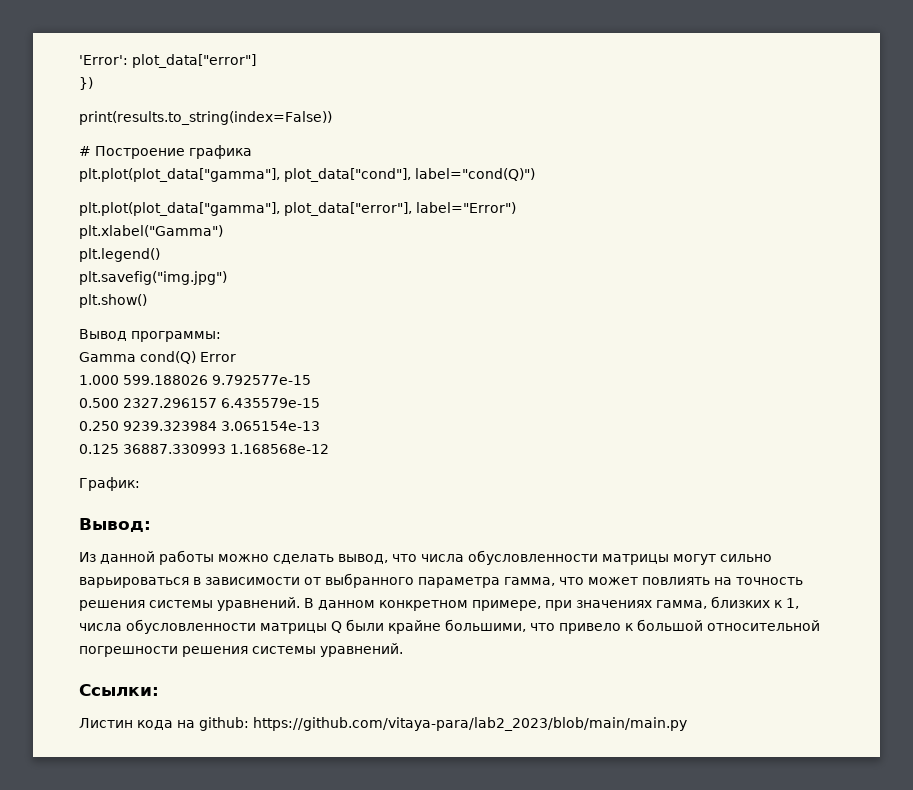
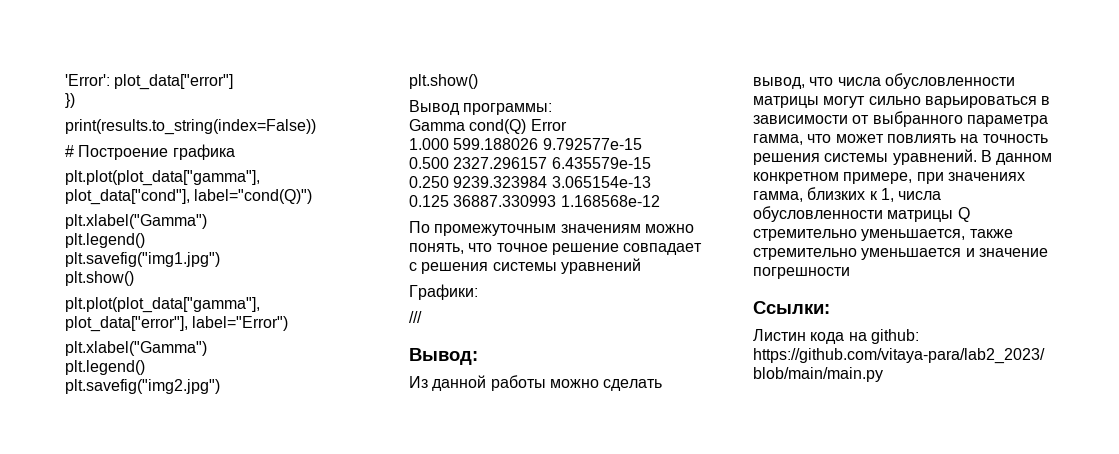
  plt.plot(plot_data["gamma"], plot_data["cond"], label="cond(Q)")
+ plt.xlabel("Gamma")
+ plt.legend()
+ plt.savefig("img1.jpg")
+ plt.show()
- plt.savefig("img.jpg")
+ plt.savefig("img2.jpg")
- График:
+ По промежуточным значениям можно понять, что точное решение совпадает с решения системы уравнений
+ Графики:
+ ///
- В данном конкретном примере, при значениях гамма, близких к 1, числа обусловленности матрицы Q были крайне большими, что привело к большой относительной погрешности решения системы уравнений.
+ В данном конкретном примере, при значениях гамма, близких к 1, числа обусловленности матрицы Q стремительно уменьшается, также стремительно уменьшается и значение погрешности

